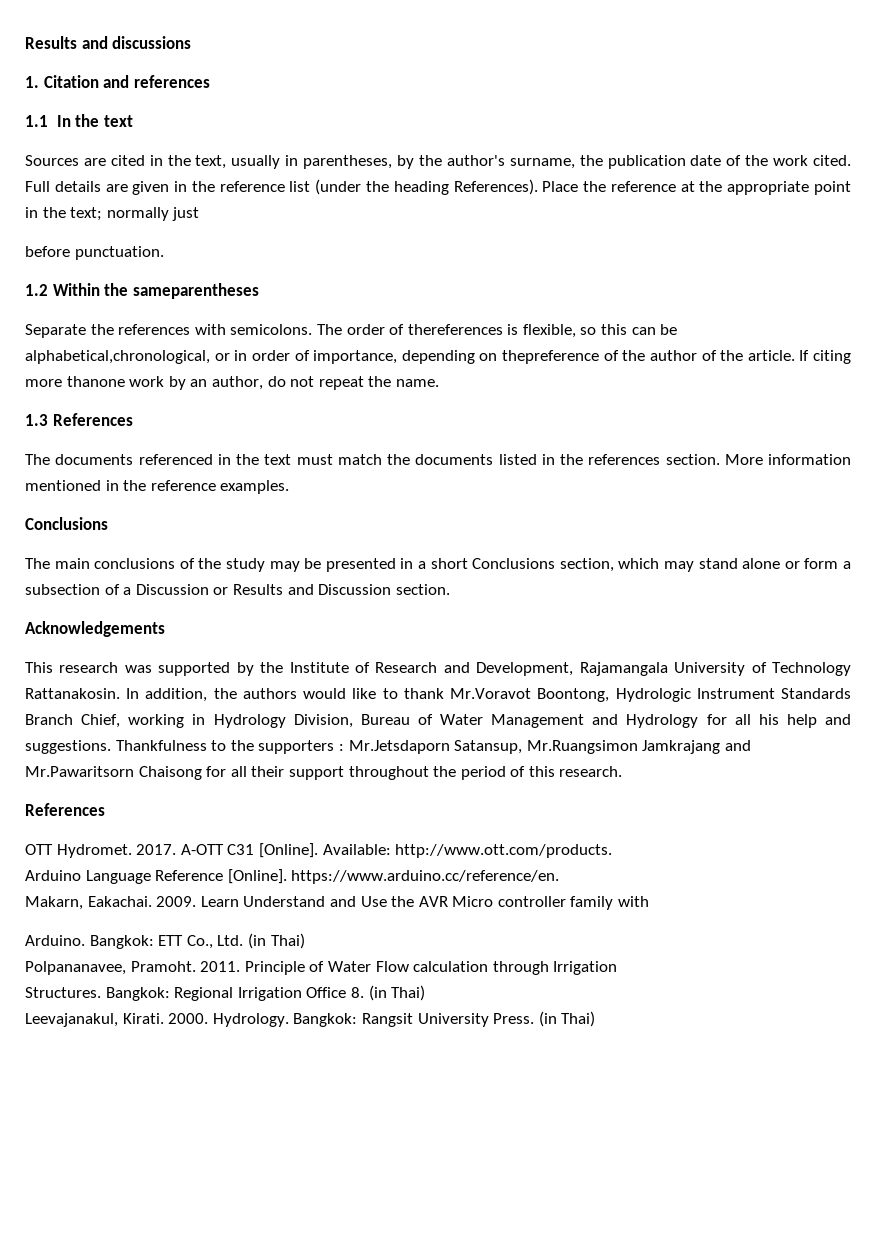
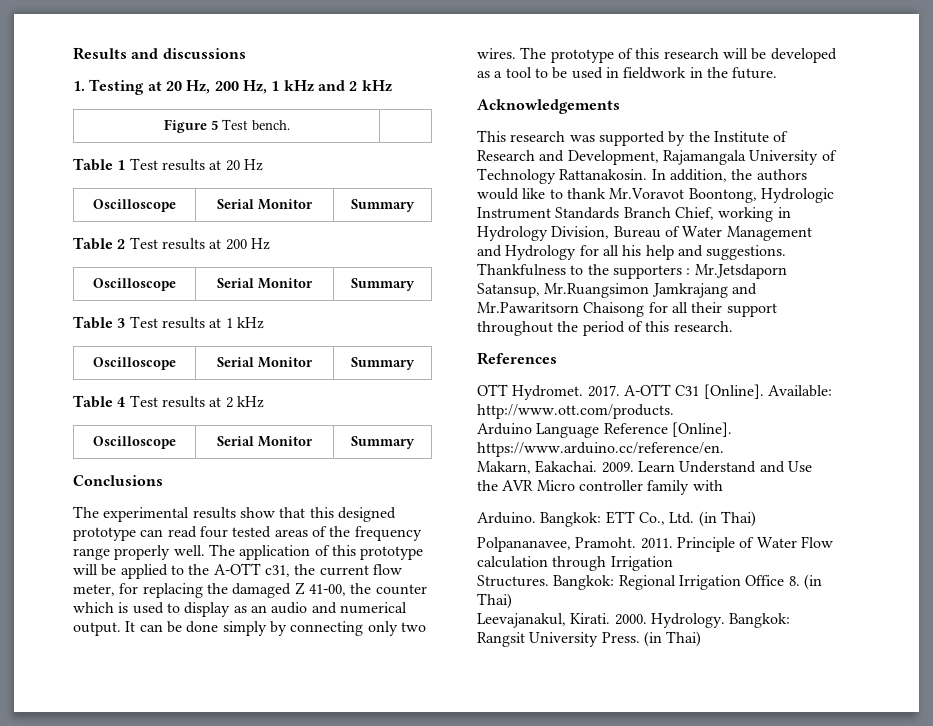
- 1. Citation and references
- 1.1 In the text
- Sources are cited in the text, usually in parentheses, by the author's surname, the publication date of the work cited. Full details are given in the reference list (under the heading References). Place the reference at the appropriate point in the text; normally just
- before punctuation.
- 1.2 Within the sameparentheses
- Separate the references with semicolons. The order of thereferences is flexible, so this can be alphabetical,chronological, or in order of importance, depending on thepreference of the author of the article. If citing more thanone work by an author, do not repeat the name.
- 1.3 References
- The documents referenced in the text must match the documents listed in the references section. More information mentioned in the reference examples.
+ 1. Testing at 20 Hz, 200 Hz, 1 kHz and 2 kHz
+ Figure 5 Test bench. |
+ Table 1 Test results at 20 Hz
+ Oscilloscope | Serial Monitor | Summary
+ Table 2 Test results at 200 Hz
+ Oscilloscope | Serial Monitor | Summary
+ Table 3 Test results at 1 kHz
+ Oscilloscope | Serial Monitor | Summary
+ Table 4 Test results at 2 kHz
+ Oscilloscope | Serial Monitor | Summary
  Conclusions
- The main conclusions of the study may be presented in a short Conclusions section, which may stand alone or form a subsection of a Discussion or Results and Discussion section.
+ The experimental results show that this designed prototype can read four tested areas of the frequency range properly well. The application of this prototype will be applied to the A-OTT c31, the current flow meter, for replacing the damaged Z 41-00, the counter which is used to display as an audio and numerical output. It can be done simply by connecting only two wires. The prototype of this research will be developed as a tool to be used in fieldwork in the future.

